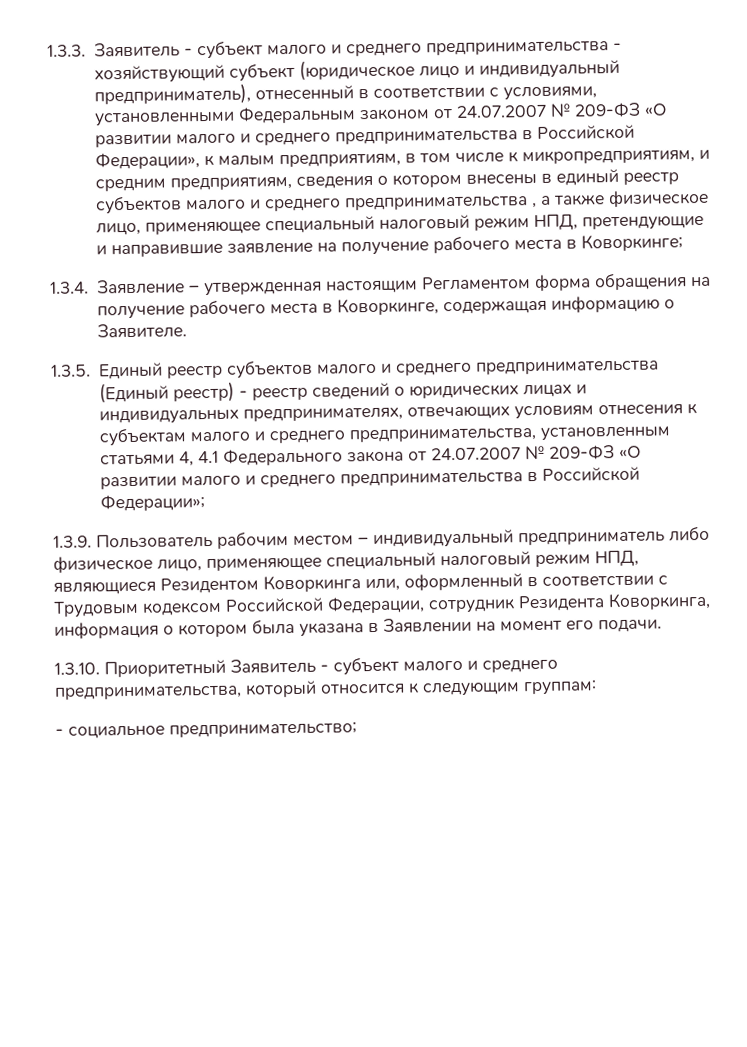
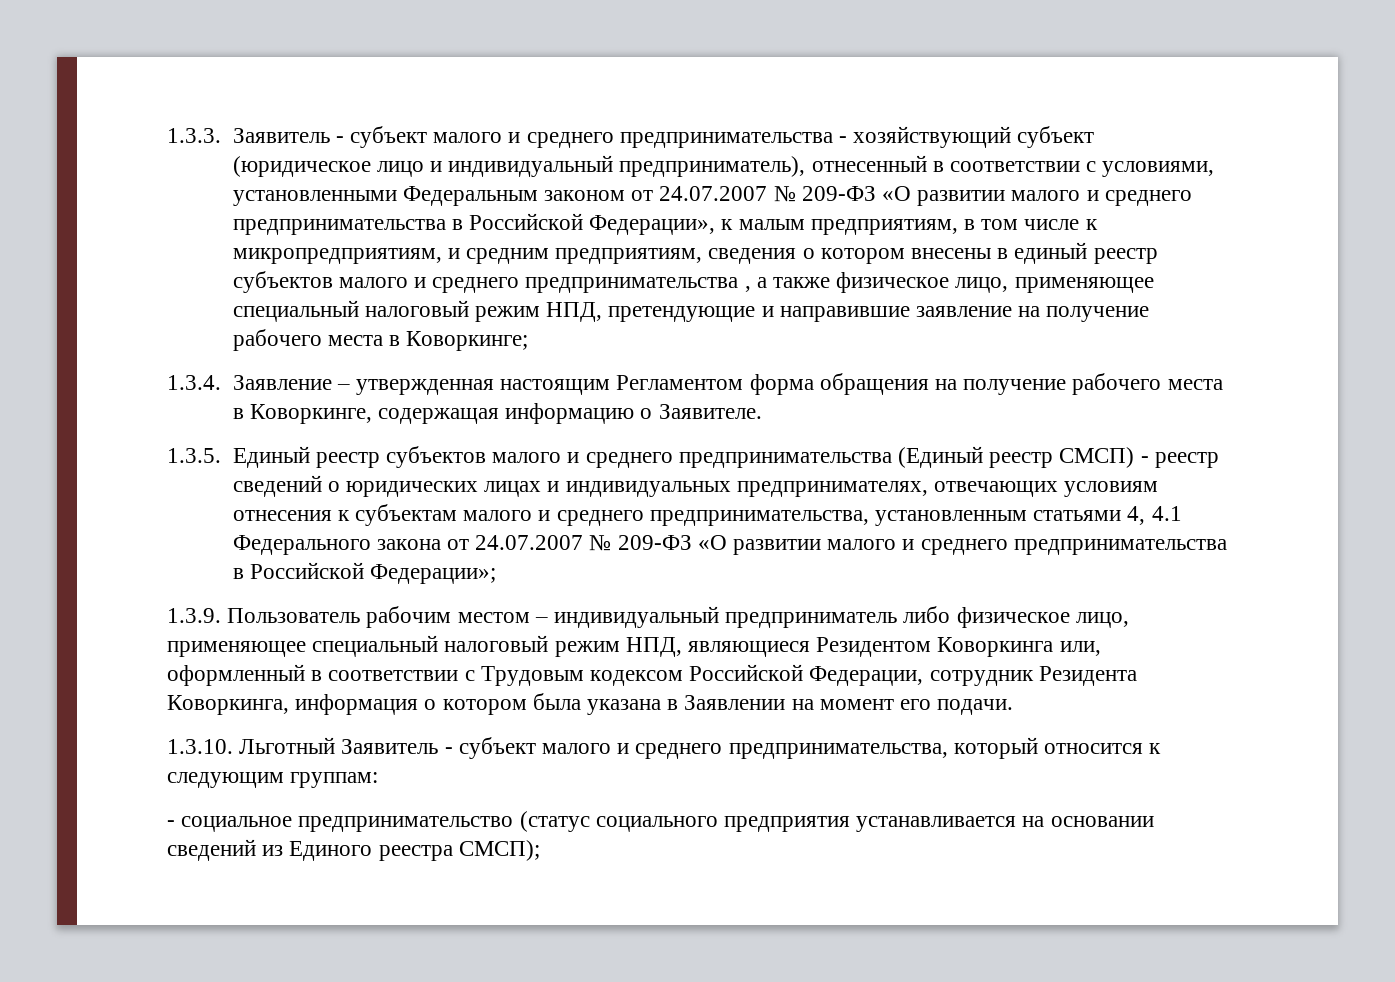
- 1.3.5. Единый реестр субъектов малого и среднего предпринимательства (Единый реестр) - реестр сведений о юридических лицах и индивидуальных предпринимателях, отвечающих условиям отнесения к субъектам малого и среднего предпринимательства, установленным статьями 4, 4.1 Федерального закона от 24.07.2007 № 209-ФЗ «О развитии малого и среднего предпринимательства в Российской Федерации»;
+ 1.3.5. Единый реестр субъектов малого и среднего предпринимательства (Единый реестр СМСП) - реестр сведений о юридических лицах и индивидуальных предпринимателях, отвечающих условиям отнесения к субъектам малого и среднего предпринимательства, установленным статьями 4, 4.1 Федерального закона от 24.07.2007 № 209-ФЗ «О развитии малого и среднего предпринимательства в Российской Федерации»;
- 1.3.10. Приоритетный Заявитель - субъект малого и среднего предпринимательства, который относится к следующим группам:
+ 1.3.10. Льготный Заявитель - субъект малого и среднего предпринимательства, который относится к следующим группам:
- - социальное предпринимательство;
+ - социальное предпринимательство (статус социального предприятия устанавливается на основании сведений из Единого реестра СМСП);

